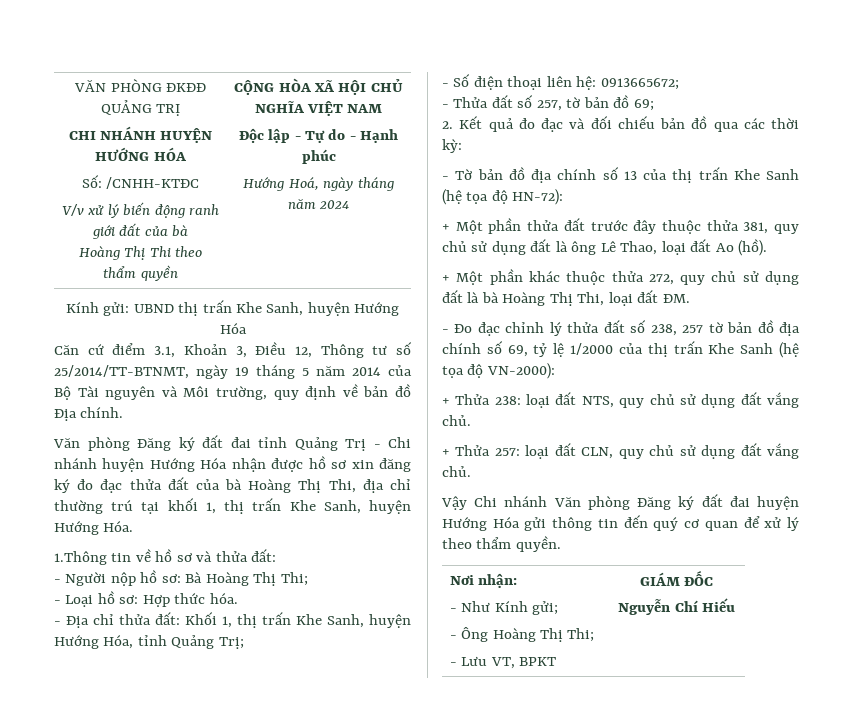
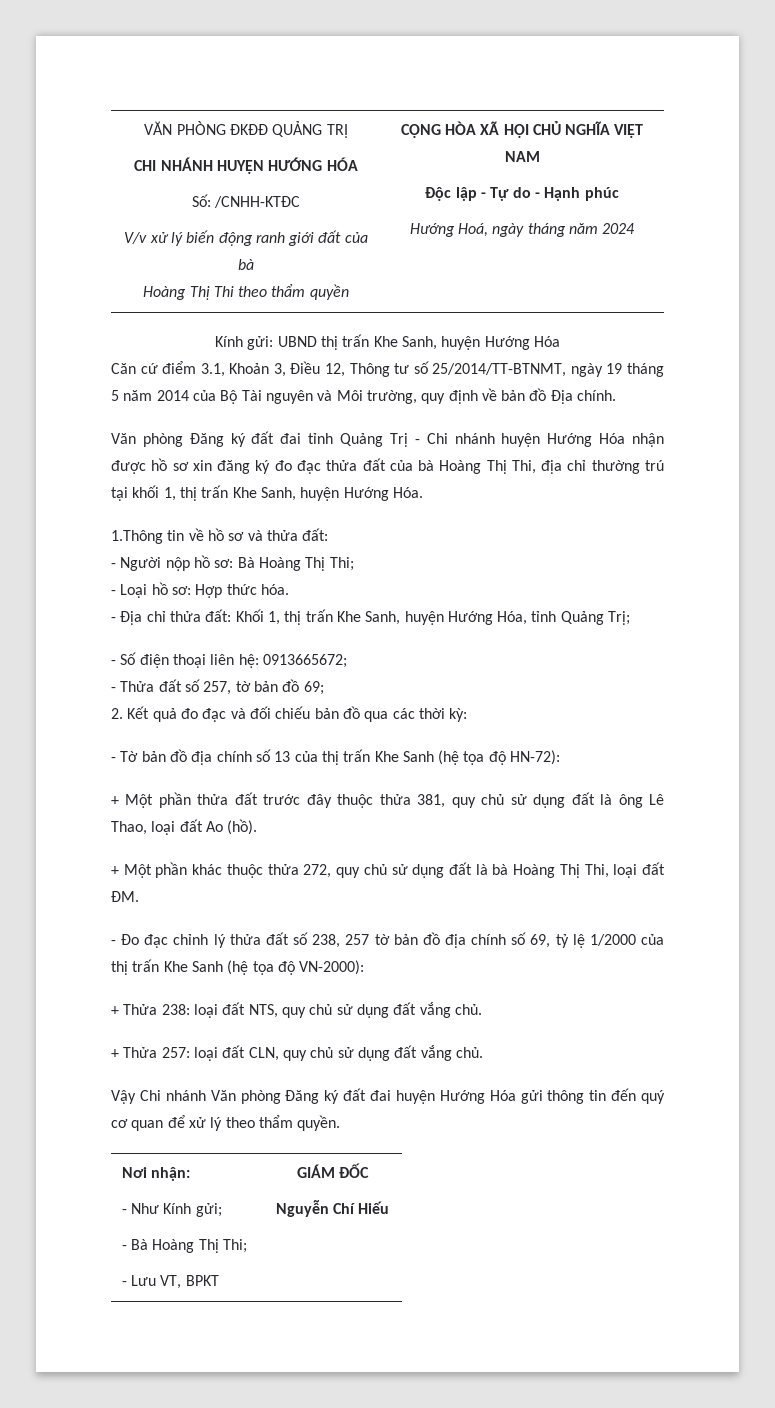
  Nơi nhận:
  - Như Kính gửi;
- - Ông Hoàng Thị Thi;
+ - Bà Hoàng Thị Thi;

